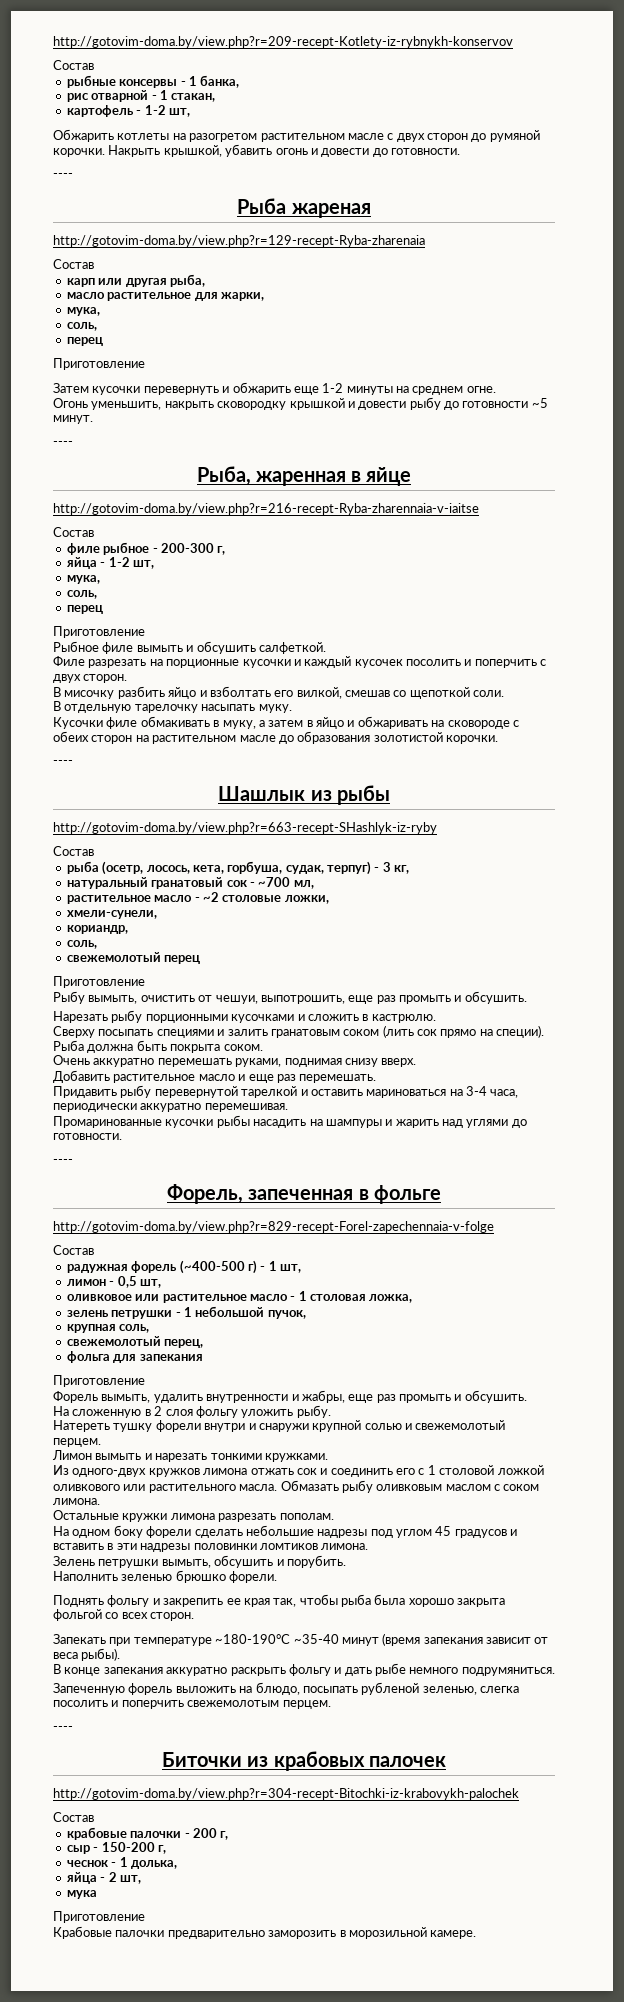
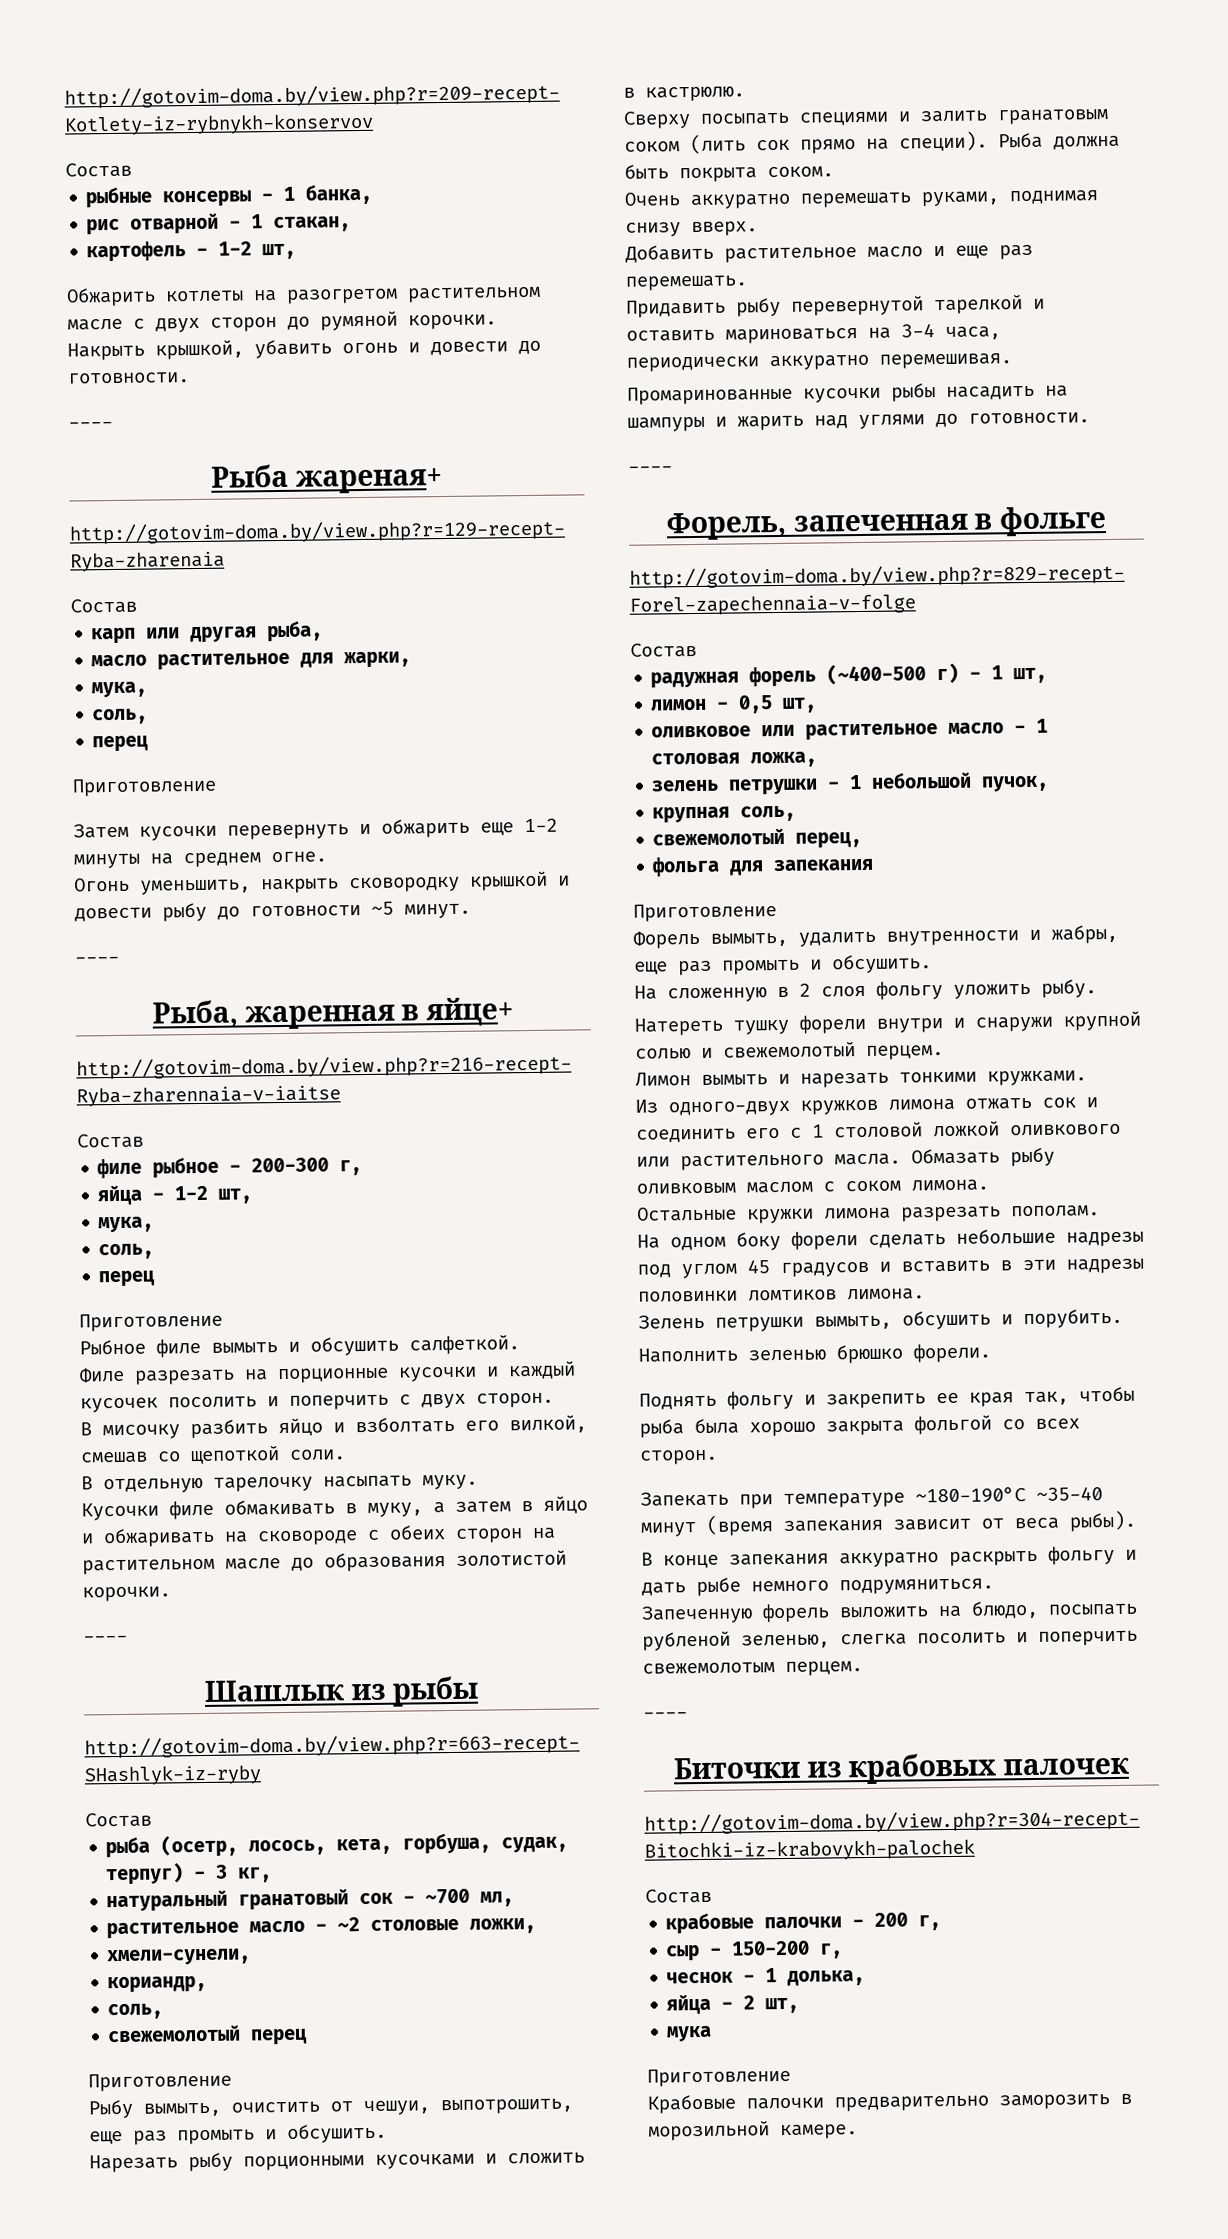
- Рыба жареная
+ Рыба жареная+
- Рыба, жаренная в яйце
+ Рыба, жаренная в яйце+

